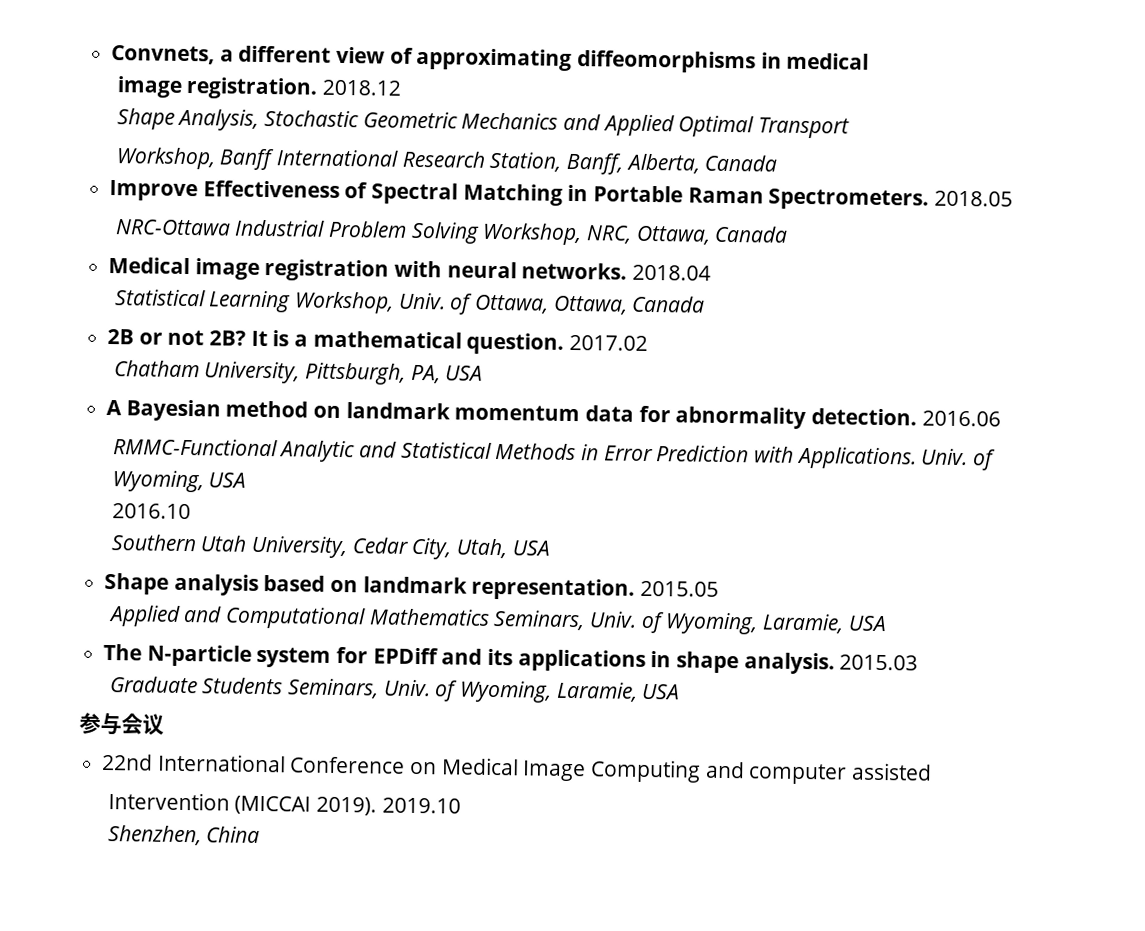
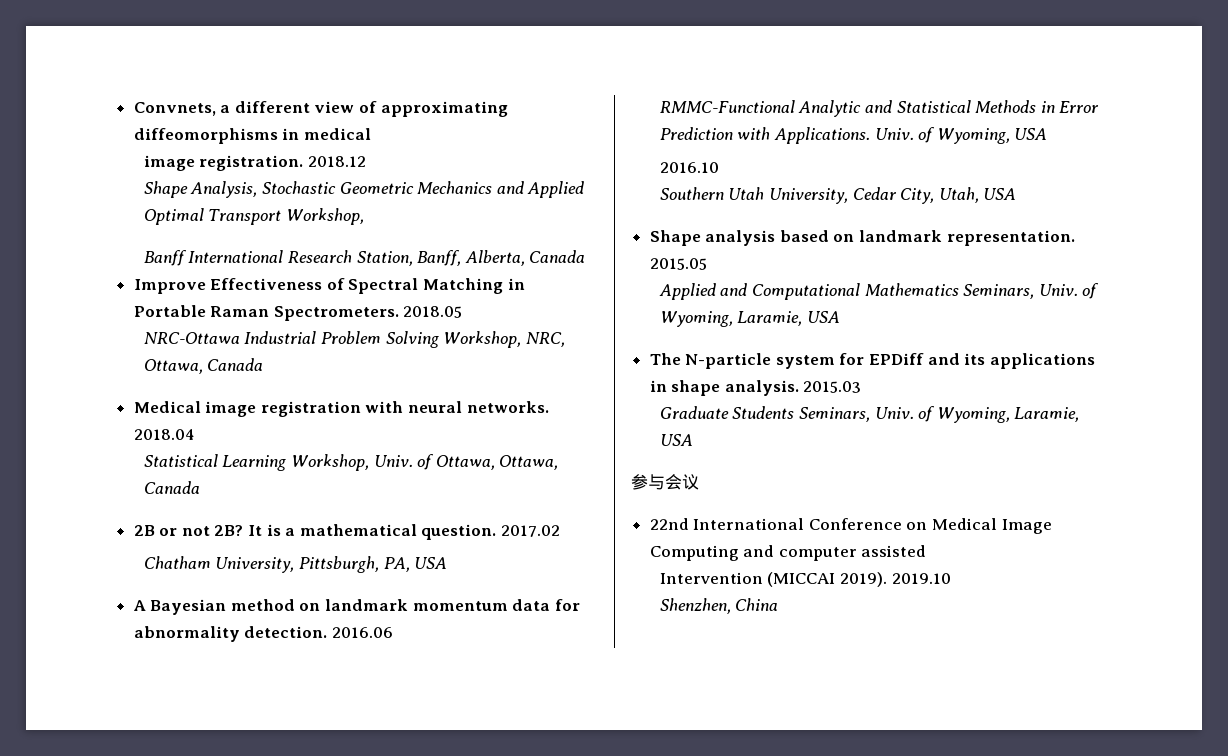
- Shape Analysis, Stochastic Geometric Mechanics and Applied Optimal Transport
- Workshop, Banff International Research Station, Banff, Alberta, Canada
+ Shape Analysis, Stochastic Geometric Mechanics and Applied Optimal Transport Workshop,
+ Banff International Research Station, Banff, Alberta, Canada

